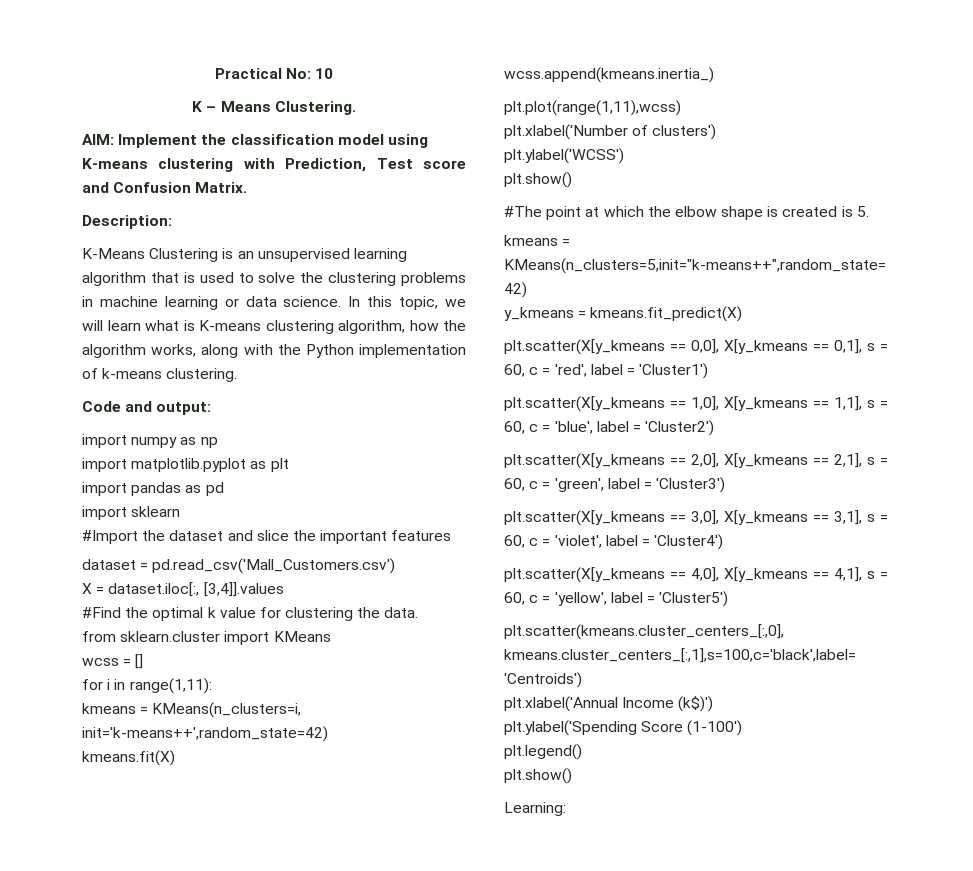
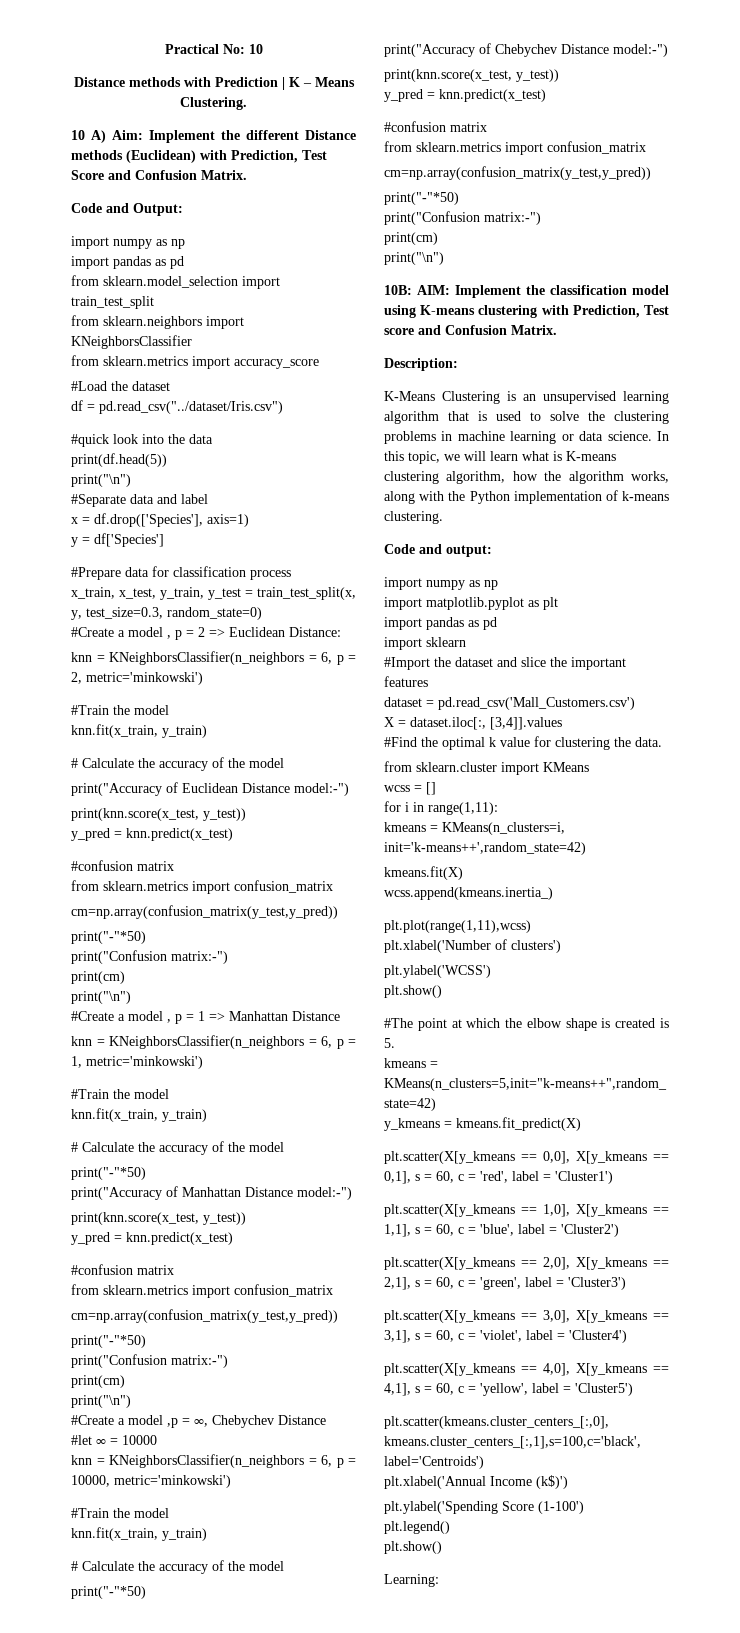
- K – Means Clustering.
+ Distance methods with Prediction | K – Means Clustering.
- AIM: Implement the classification model using K-means clustering with Prediction, Test score and Confusion Matrix.
+ 10 A) Aim: Implement the different Distance methods (Euclidean) with Prediction, Test Score and Confusion Matrix.
+ Code and Output:
+ import numpy as np
+ import pandas as pd
+ from sklearn.model_selection import train_test_split
+ from sklearn.neighbors import KNeighborsClassifier
+ from sklearn.metrics import accuracy_score
+ #Load the dataset
+ df = pd.read_csv("../dataset/Iris.csv")
+ #quick look into the data
+ print(df.head(5))
+ print("\n")
+ #Separate data and label
+ x = df.drop(['Species'], axis=1)
+ y = df['Species']
+ #Prepare data for classification process
+ x_train, x_test, y_train, y_test = train_test_split(x, y, test_size=0.3, random_state=0)
+ #Create a model , p = 2 => Euclidean Distance:
+ knn = KNeighborsClassifier(n_neighbors = 6, p = 2, metric='minkowski')
+ #Train the model
+ knn.fit(x_train, y_train)
+ # Calculate the accuracy of the model
+ print("Accuracy of Euclidean Distance model:-")
+ print(knn.score(x_test, y_test))
+ y_pred = knn.predict(x_test)
+ #confusion matrix
+ from sklearn.metrics import confusion_matrix
+ cm=np.array(confusion_matrix(y_test,y_pred))
+ print("-"*50)
+ print("Confusion matrix:-")
+ print(cm)
+ print("\n")
+ #Create a model , p = 1 => Manhattan Distance
+ knn = KNeighborsClassifier(n_neighbors = 6, p = 1, metric='minkowski')
+ #Train the model
+ knn.fit(x_train, y_train)
+ # Calculate the accuracy of the model
+ print("-"*50)
+ print("Accuracy of Manhattan Distance model:-")
+ print(knn.score(x_test, y_test))
+ y_pred = knn.predict(x_test)
+ #confusion matrix
+ from sklearn.metrics import confusion_matrix
+ cm=np.array(confusion_matrix(y_test,y_pred))
+ print("-"*50)
+ print("Confusion matrix:-")
+ print(cm)
+ print("\n")
+ #Create a model ,p = ∞, Chebychev Distance
+ #let ∞ = 10000
+ knn = KNeighborsClassifier(n_neighbors = 6, p = 10000, metric='minkowski')
+ #Train the model
+ knn.fit(x_train, y_train)
+ # Calculate the accuracy of the model
+ print("-"*50)
+ print("Accuracy of Chebychev Distance model:-")
+ print(knn.score(x_test, y_test))
+ y_pred = knn.predict(x_test)
+ #confusion matrix
+ from sklearn.metrics import confusion_matrix
+ cm=np.array(confusion_matrix(y_test,y_pred))
+ print("-"*50)
+ print("Confusion matrix:-")
+ print(cm)
+ print("\n")
+ 10B: AIM: Implement the classification model using K-means clustering with Prediction, Test score and Confusion Matrix.

